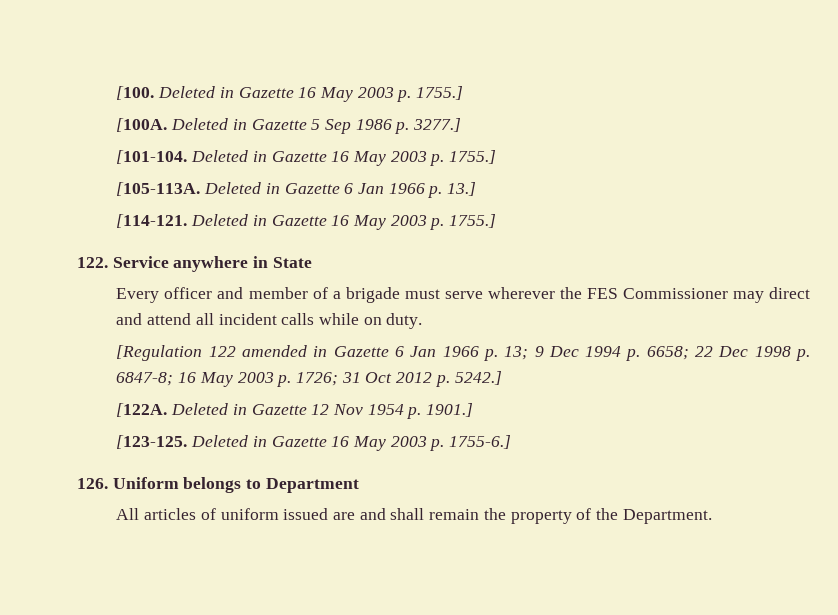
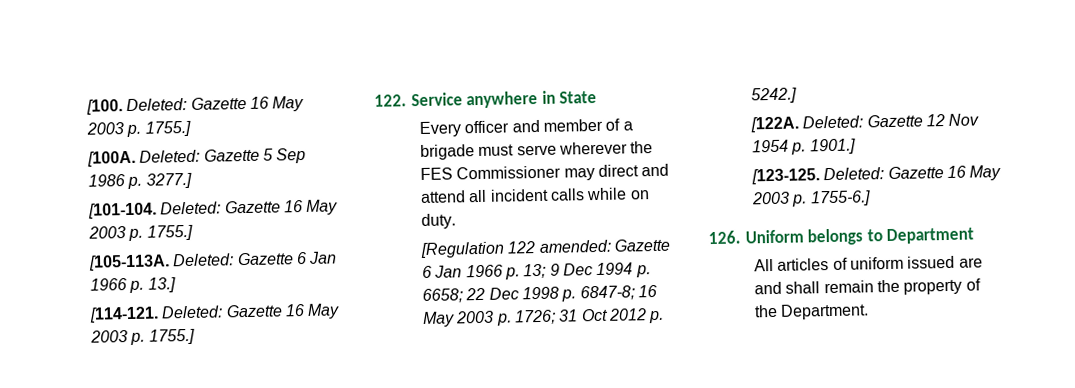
- [100. Deleted in Gazette 16 May 2003 p. 1755.]
+ [100. Deleted: Gazette 16 May 2003 p. 1755.]
- Deleted in Gazette 5 Sep 1986 p. 3277.]
+ Deleted: Gazette 5 Sep 1986 p. 3277.]
- [101-104. Deleted in Gazette 16 May 2003 p. 1755.]
+ [101-104. Deleted: Gazette 16 May 2003 p. 1755.]
- Deleted in Gazette 6 Jan 1966 p. 13.]
+ Deleted: Gazette 6 Jan 1966 p. 13.]
- [114-121. Deleted in Gazette 16 May 2003 p. 1755.]
+ [114-121. Deleted: Gazette 16 May 2003 p. 1755.]
- [Regulation 122 amended in Gazette 6 Jan 1966 p. 13; 9 Dec 1994 p. 6658; 22 Dec 1998 p. 6847-8; 16 May 2003 p. 1726; 31 Oct 2012 p. 5242.]
+ [Regulation 122 amended: Gazette 6 Jan 1966 p. 13; 9 Dec 1994 p. 6658; 22 Dec 1998 p. 6847-8; 16 May 2003 p. 1726; 31 Oct 2012 p. 5242.]
- Deleted in Gazette 12 Nov 1954 p. 1901.]
+ Deleted: Gazette 12 Nov 1954 p. 1901.]
- Deleted in Gazette 16 May 2003 p. 1755-6.]
+ Deleted: Gazette 16 May 2003 p. 1755-6.]

